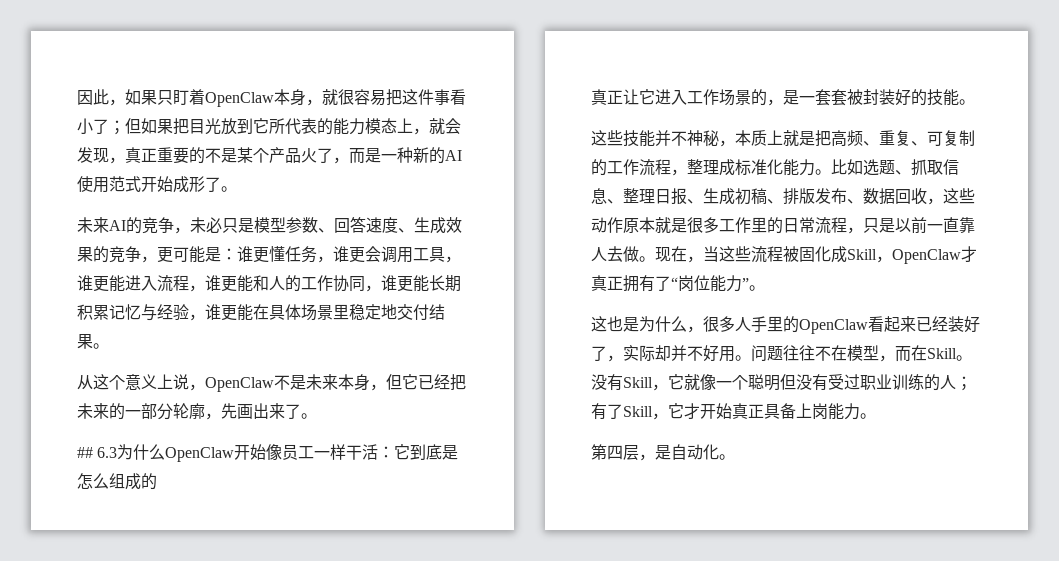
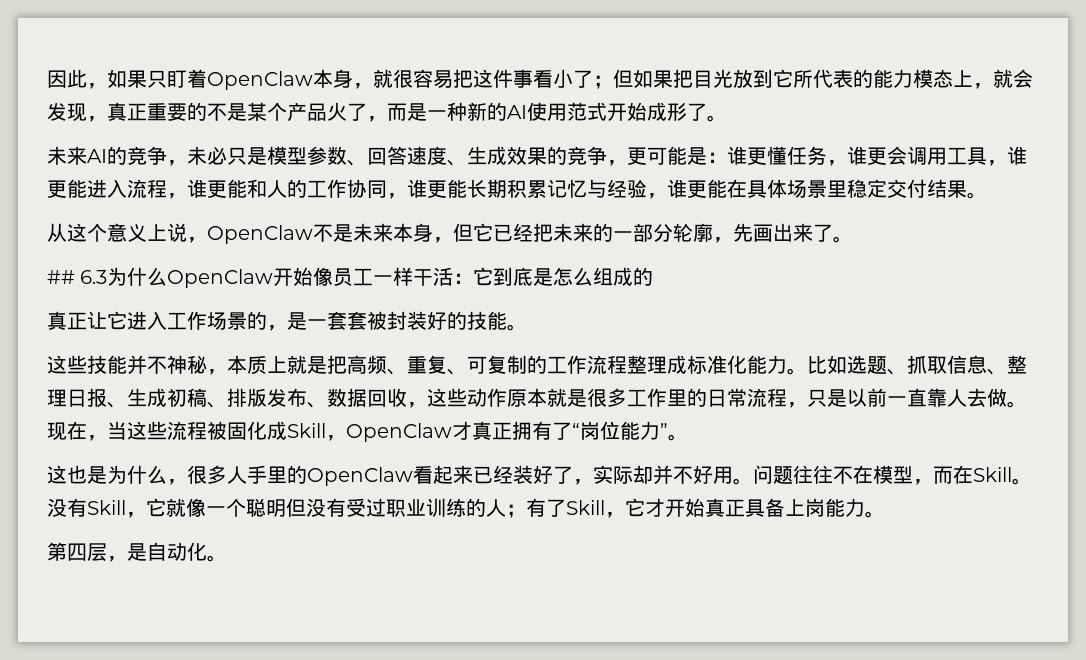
- 未来AI的竞争，未必只是模型参数、回答速度、生成效果的竞争，更可能是：谁更懂任务，谁更会调用工具，谁更能进入流程，谁更能和人的工作协同，谁更能长期积累记忆与经验，谁更能在具体场景里稳定地交付结果。
+ 未来AI的竞争，未必只是模型参数、回答速度、生成效果的竞争，更可能是：谁更懂任务，谁更会调用工具，谁更能进入流程，谁更能和人的工作协同，谁更能长期积累记忆与经验，谁更能在具体场景里稳定交付结果。
- 这些技能并不神秘，本质上就是把高频、重复、可复制的工作流程，整理成标准化能力。
+ 这些技能并不神秘，本质上就是把高频、重复、可复制的工作流程整理成标准化能力。

